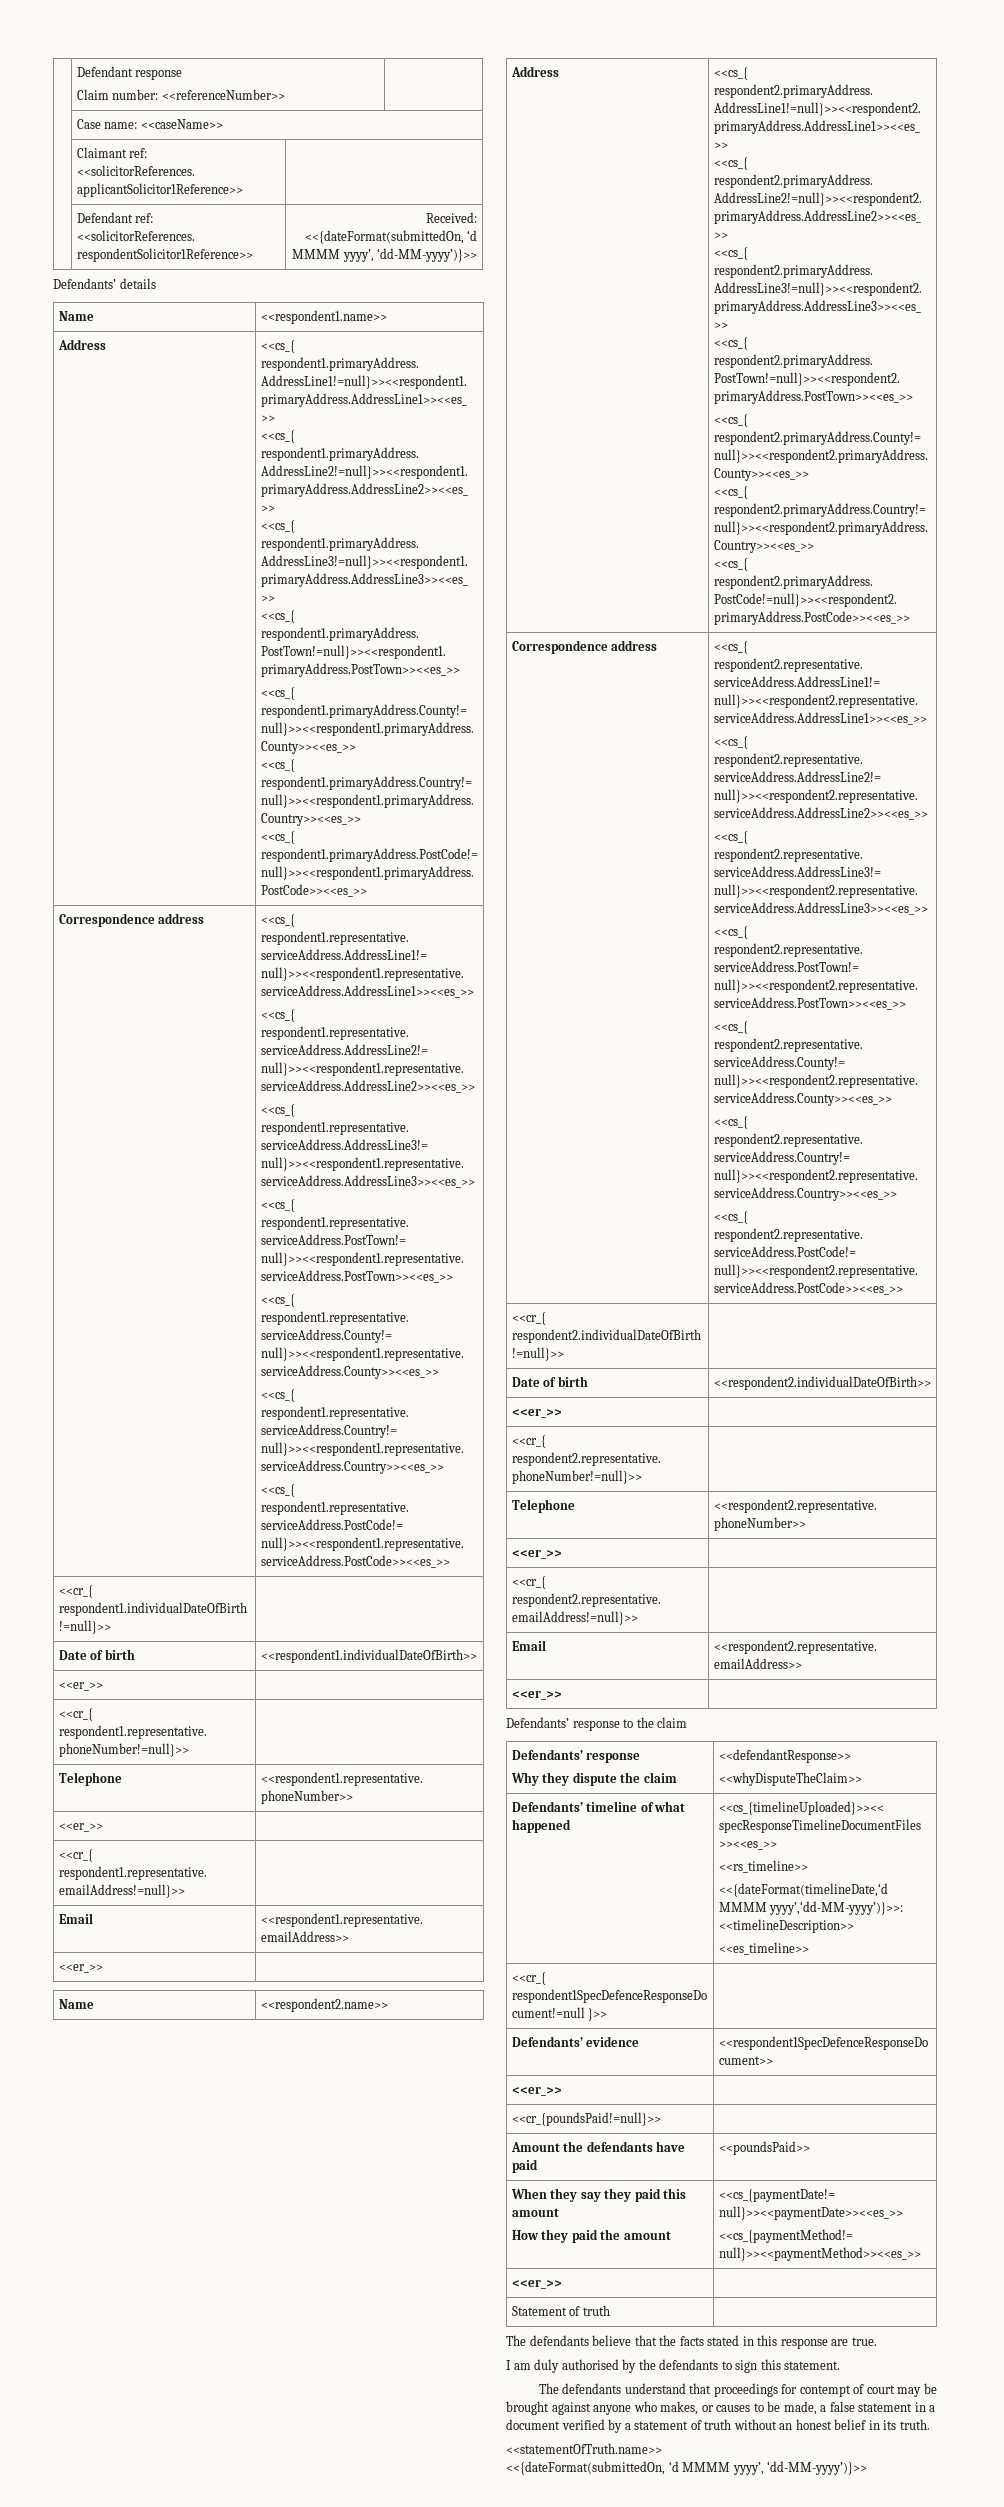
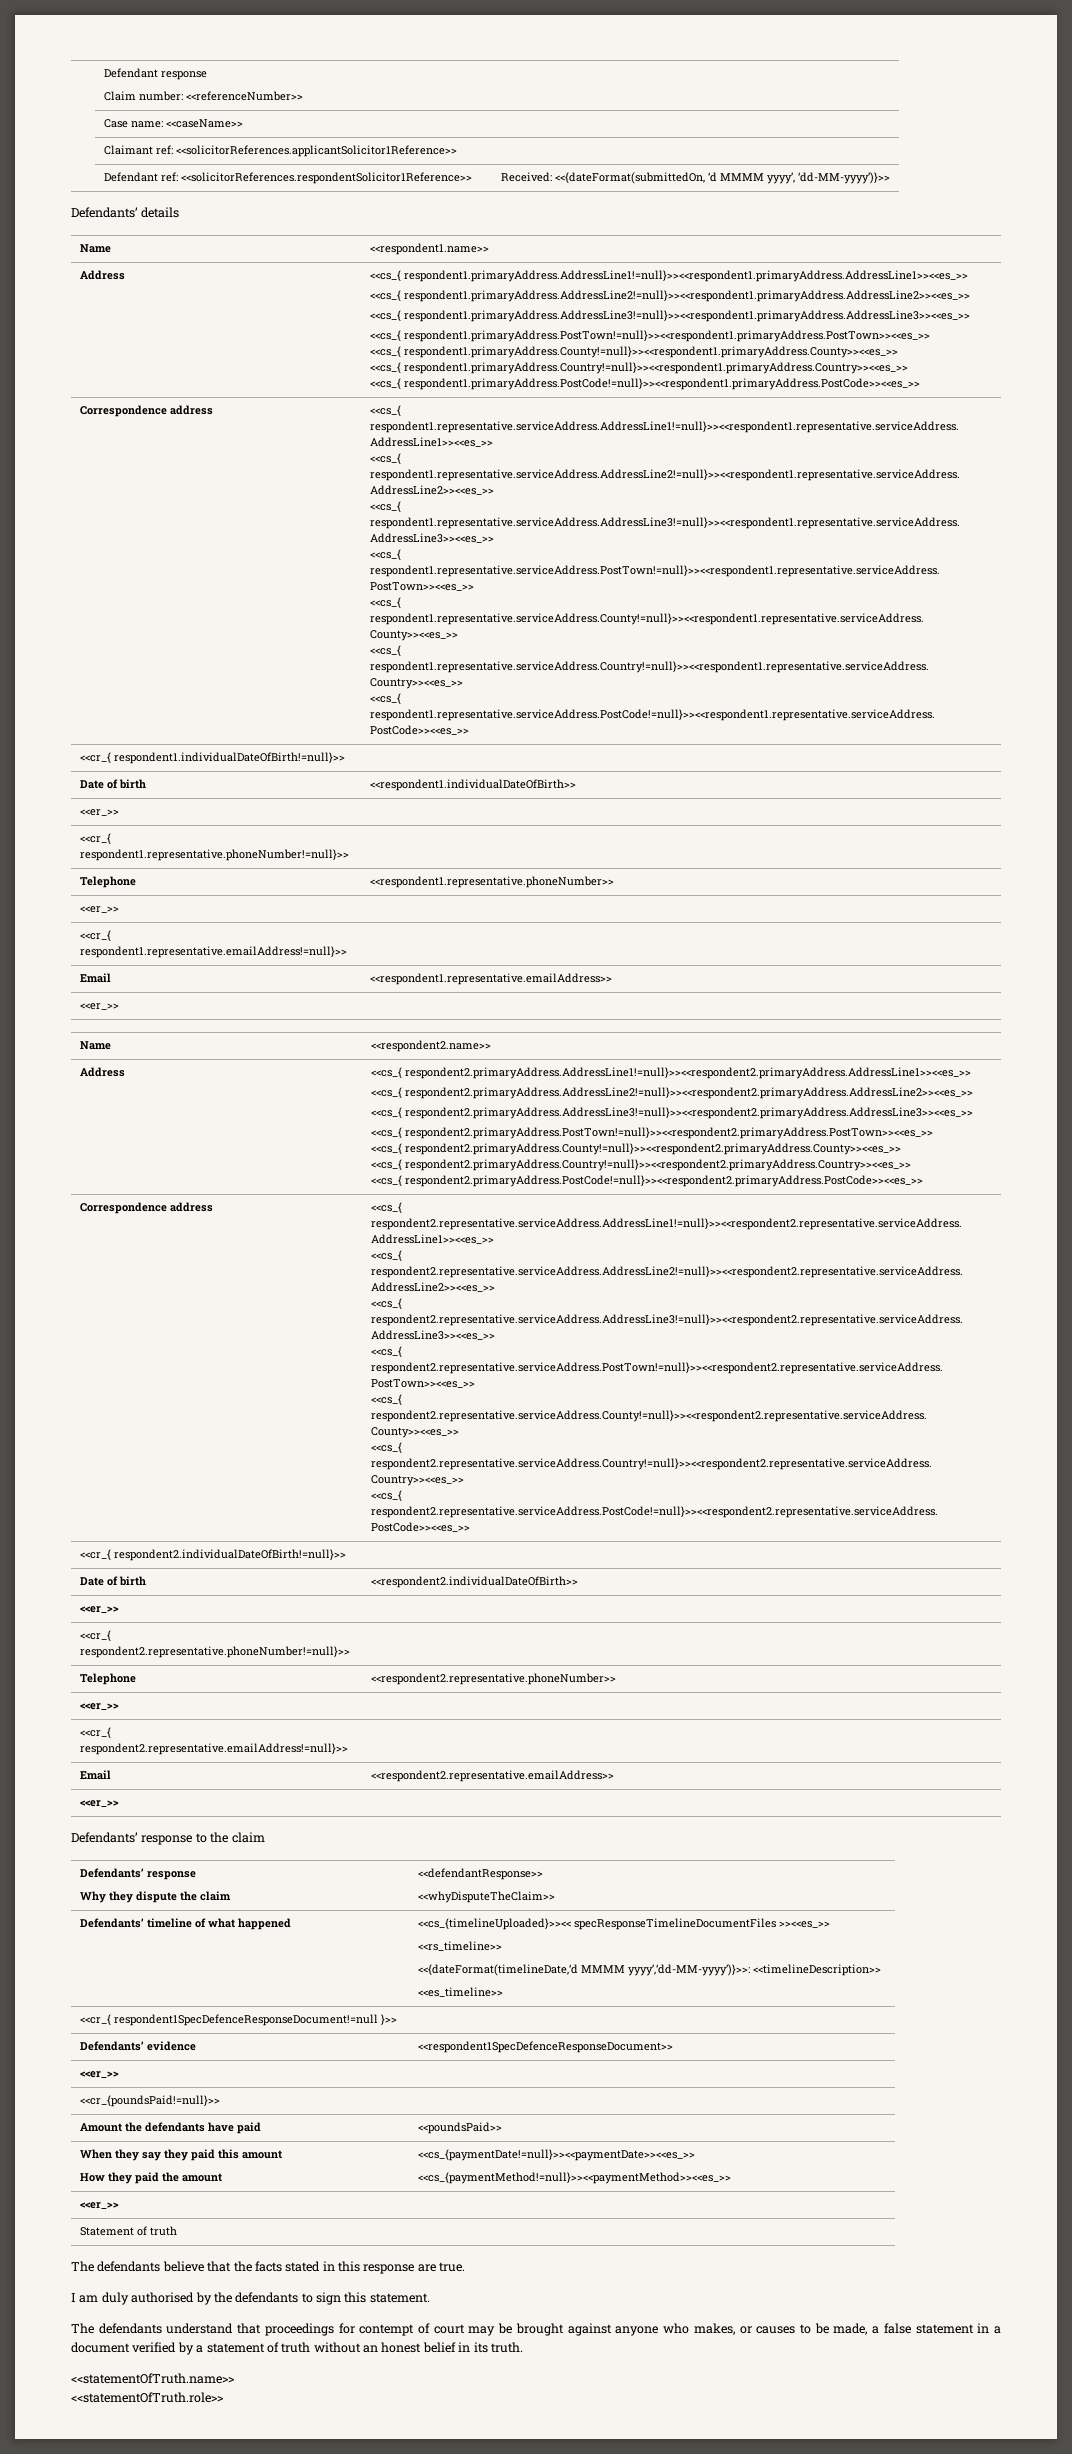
  <<statementOfTruth.name>>
- <<{dateFormat(submittedOn, ‘d MMMM yyyy’, ‘dd-MM-yyyy’)}>>
+ <<statementOfTruth.role>>

